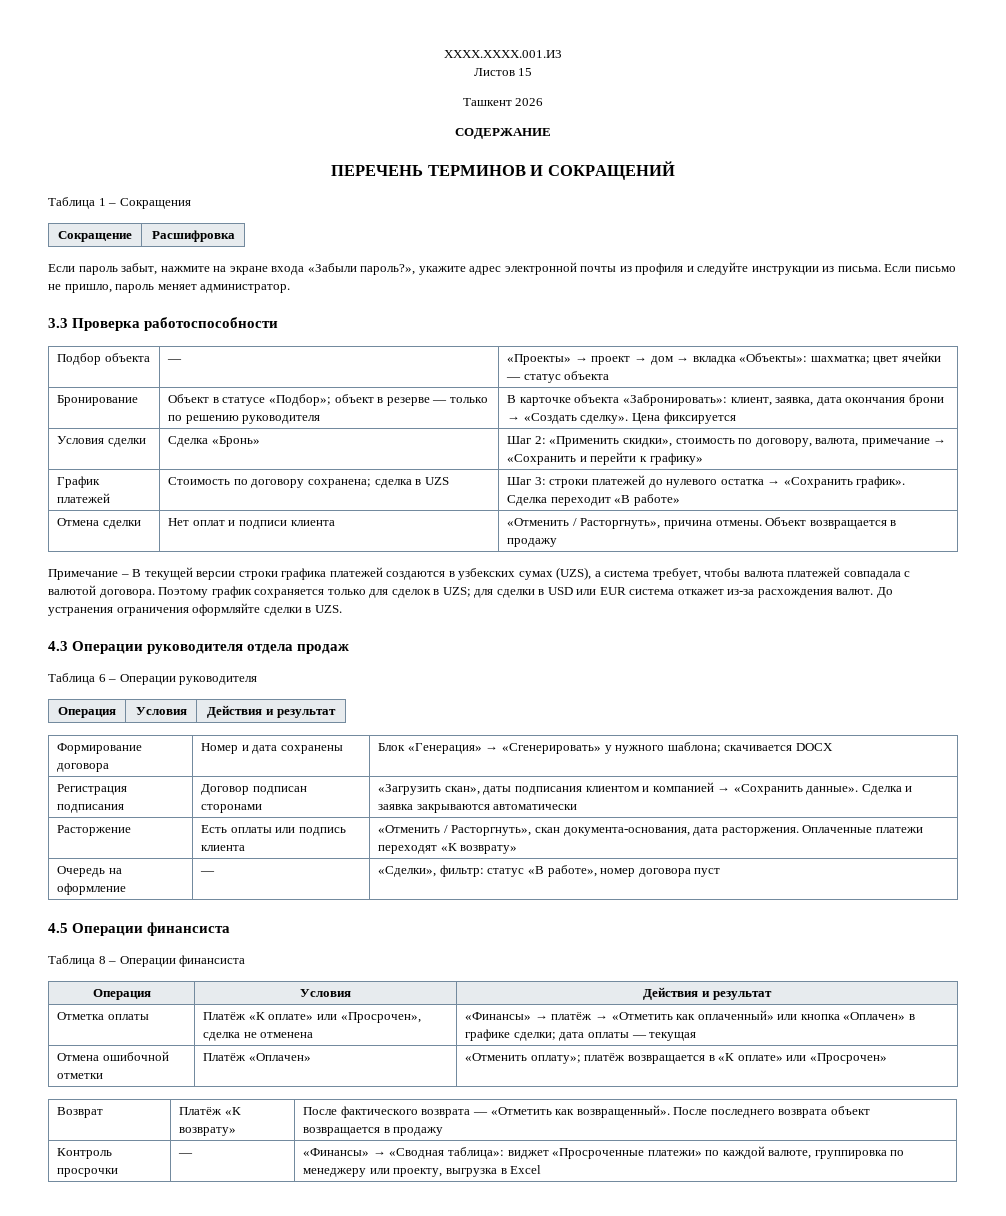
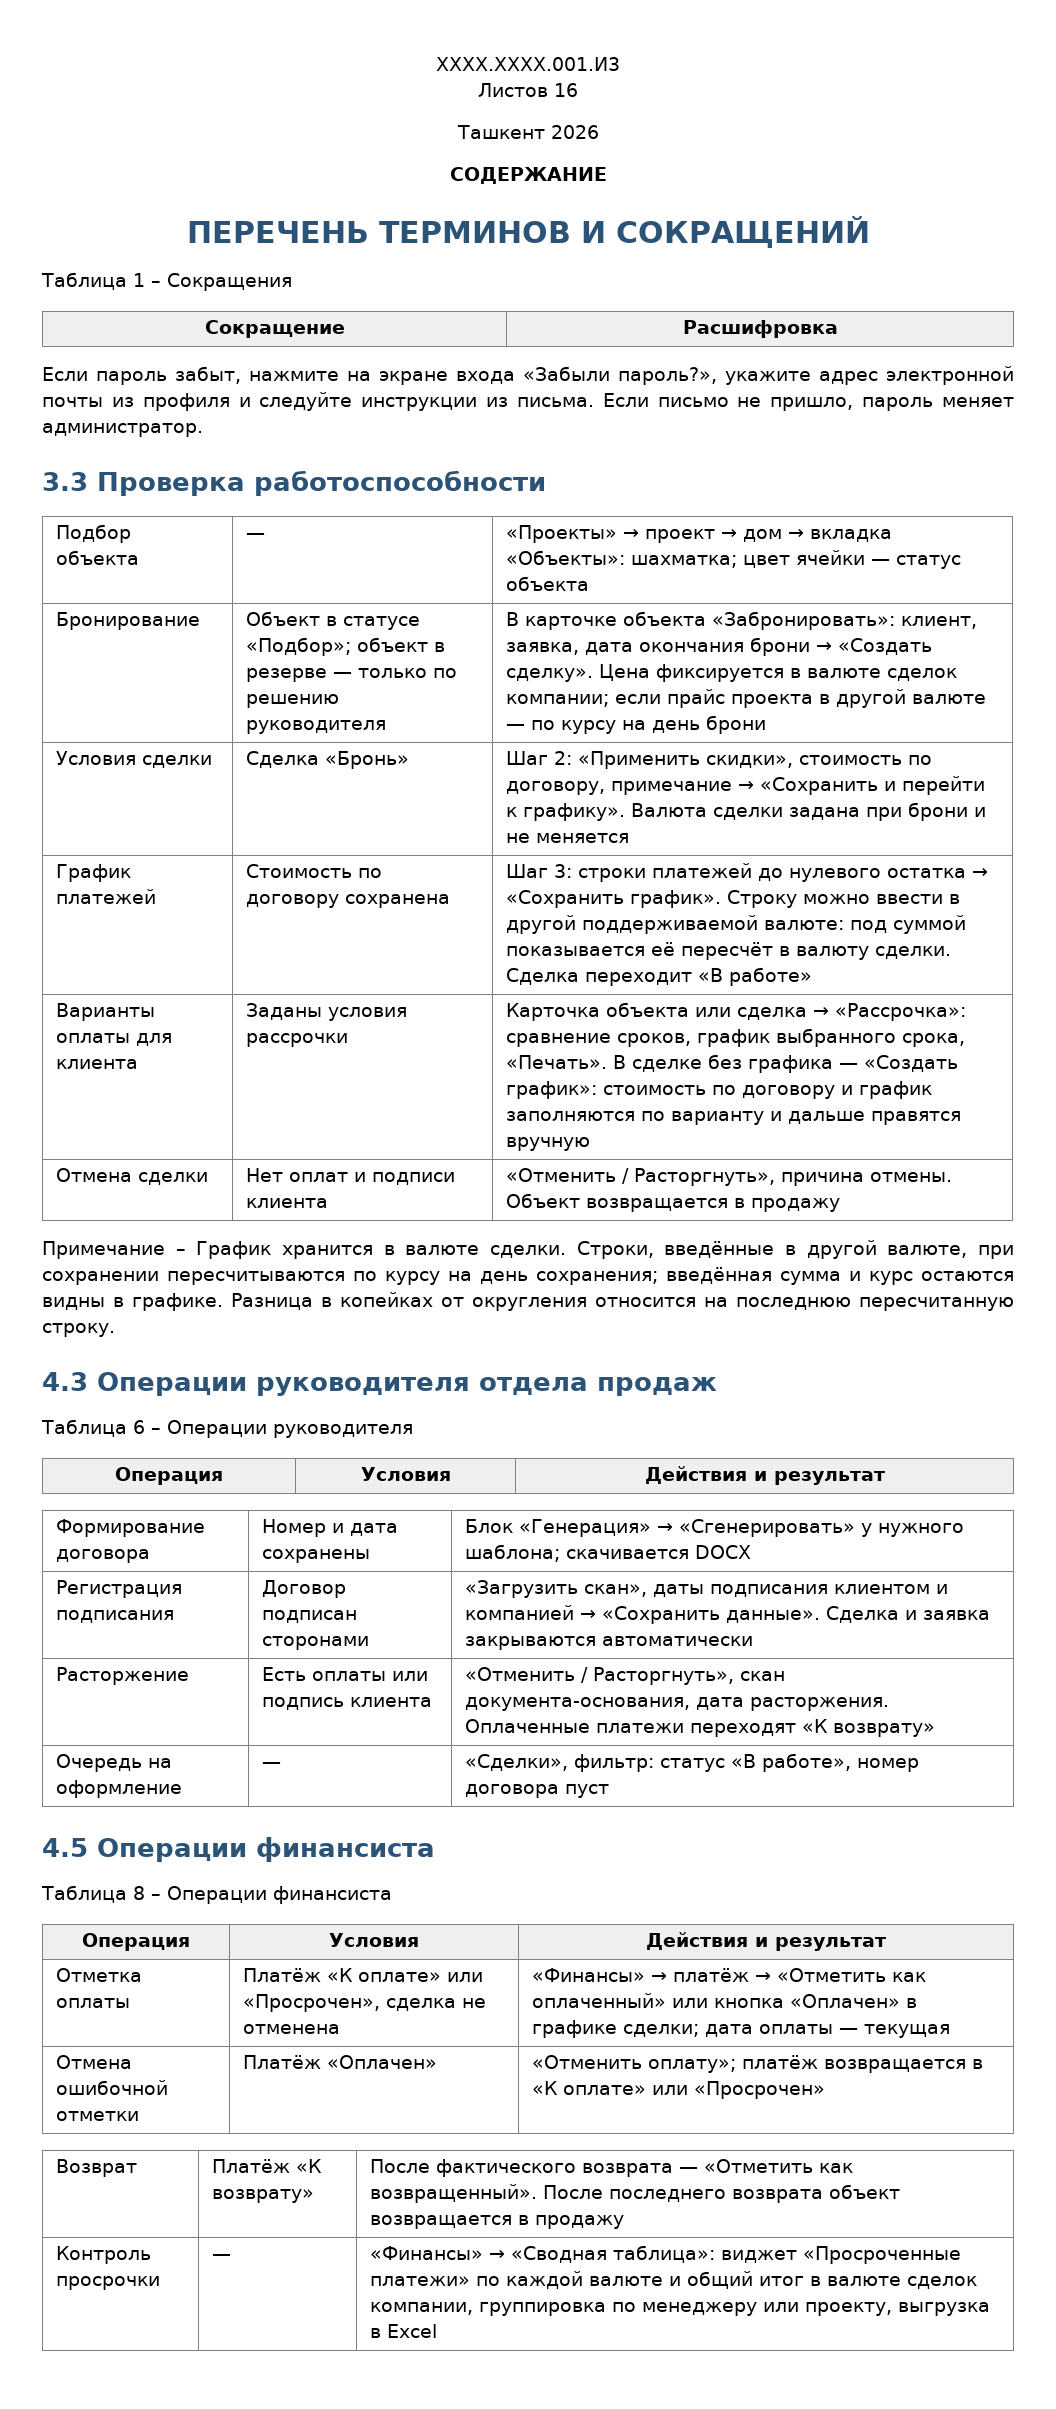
- Листов 15
+ Листов 16
- Цена фиксируется
+ Цена фиксируется в валюте сделок компании; если прайс проекта в другой валюте — по курсу на день брони
- Условия сделки | Сделка «Бронь» | Шаг 2: «Применить скидки», стоимость по договору, валюта, примечание → «Сохранить и перейти к графику»
+ Условия сделки | Сделка «Бронь» | Шаг 2: «Применить скидки», стоимость по договору, примечание → «Сохранить и перейти к графику». Валюта сделки задана при брони и не меняется
- График платежей | Стоимость по договору сохранена; сделка в UZS | Шаг 3: строки платежей до нулевого остатка → «Сохранить график». Сделка переходит «В работе»
+ График платежей | Стоимость по договору сохранена | Шаг 3: строки платежей до нулевого остатка → «Сохранить график». Строку можно ввести в другой поддерживаемой валюте: под суммой показывается её пересчёт в валюту сделки. Сделка переходит «В работе»
+ Варианты оплаты для клиента | Заданы условия рассрочки | Карточка объекта или сделка → «Рассрочка»: сравнение сроков, график выбранного срока, «Печать». В сделке без графика — «Создать график»: стоимость по договору и график заполняются по варианту и дальше правятся вручную
- Примечание – В текущей версии строки графика платежей создаются в узбекских сумах (UZS), а система требует, чтобы валюта платежей совпадала с валютой договора. Поэтому график сохраняется только для сделок в UZS; для сделки в USD или EUR система откажет из-за расхождения валют. До устранения ограничения оформляйте сделки в UZS.
+ Примечание – График хранится в валюте сделки. Строки, введённые в другой валюте, при сохранении пересчитываются по курсу на день сохранения; введённая сумма и курс остаются видны в графике. Разница в копейках от округления относится на последнюю пересчитанную строку.
- Контроль просрочки | — | «Финансы» → «Сводная таблица»: виджет «Просроченные платежи» по каждой валюте, группировка по менеджеру или проекту, выгрузка в Excel
+ Контроль просрочки | — | «Финансы» → «Сводная таблица»: виджет «Просроченные платежи» по каждой валюте и общий итог в валюте сделок компании, группировка по менеджеру или проекту, выгрузка в Excel

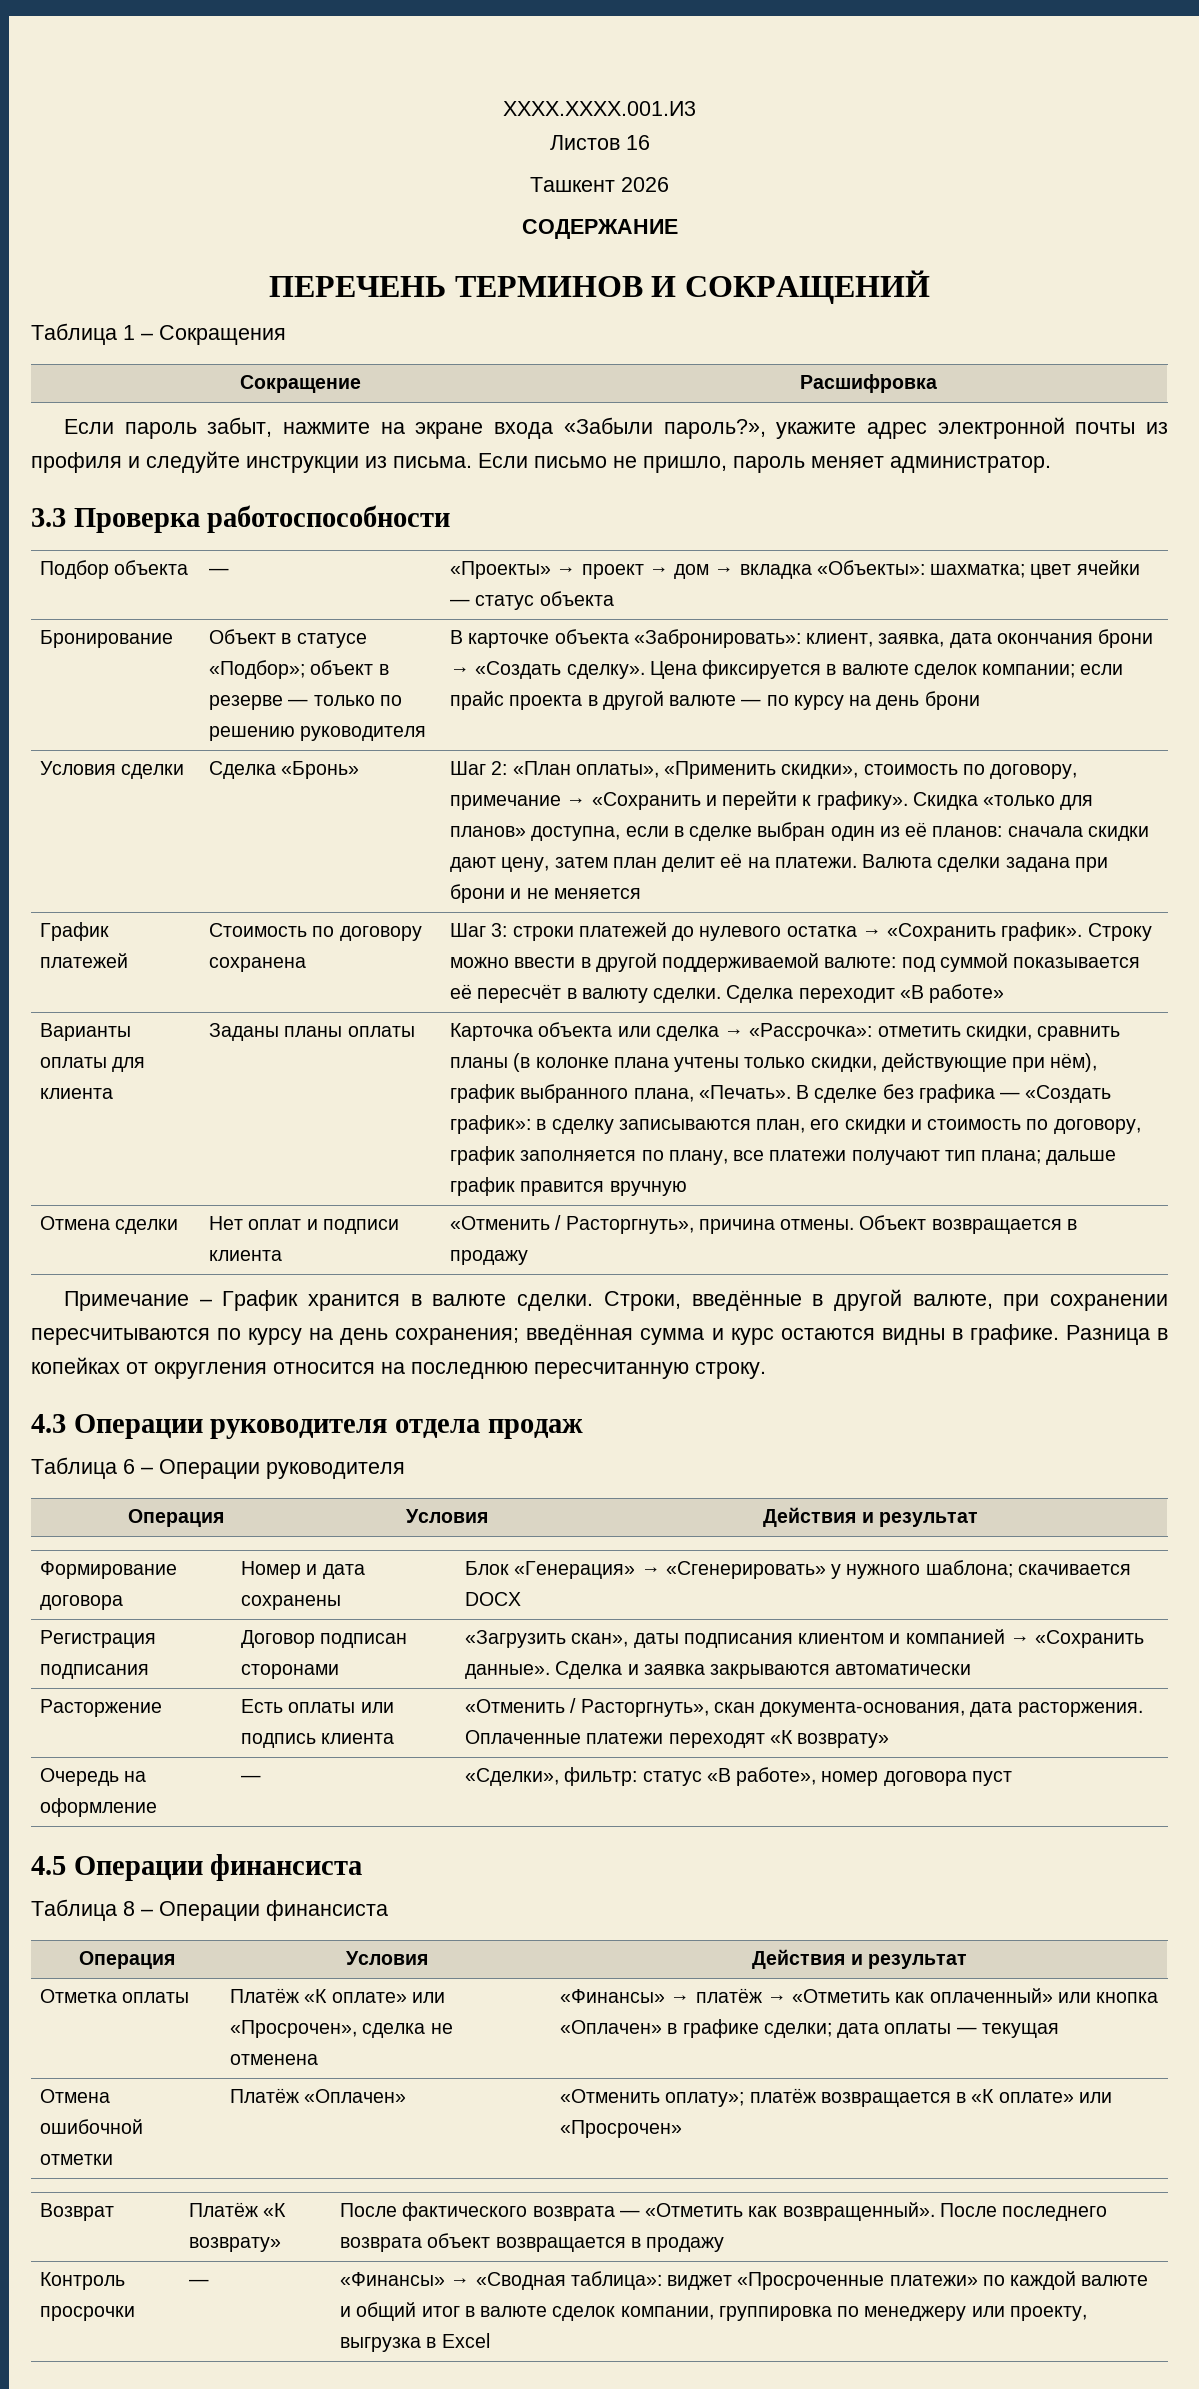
- Шаг 2: «Применить скидки», стоимость по договору, примечание → «Сохранить и перейти к графику».
+ Шаг 2: «План оплаты», «Применить скидки», стоимость по договору, примечание → «Сохранить и перейти к графику».
+ Скидка «только для планов» доступна, если в сделке выбран один из её планов: сначала скидки дают цену, затем план делит её на платежи.
- Заданы условия рассрочки
+ Заданы планы оплаты
- Карточка объекта или сделка → «Рассрочка»: сравнение сроков, график выбранного срока, «Печать».
+ Карточка объекта или сделка → «Рассрочка»: отметить скидки, сравнить планы (в колонке плана учтены только скидки, действующие при нём), график выбранного плана, «Печать».
- В сделке без графика — «Создать график»: стоимость по договору и график заполняются по варианту и дальше правятся вручную
+ В сделке без графика — «Создать график»: в сделку записываются план, его скидки и стоимость по договору, график заполняется по плану, все платежи получают тип плана; дальше график правится вручную

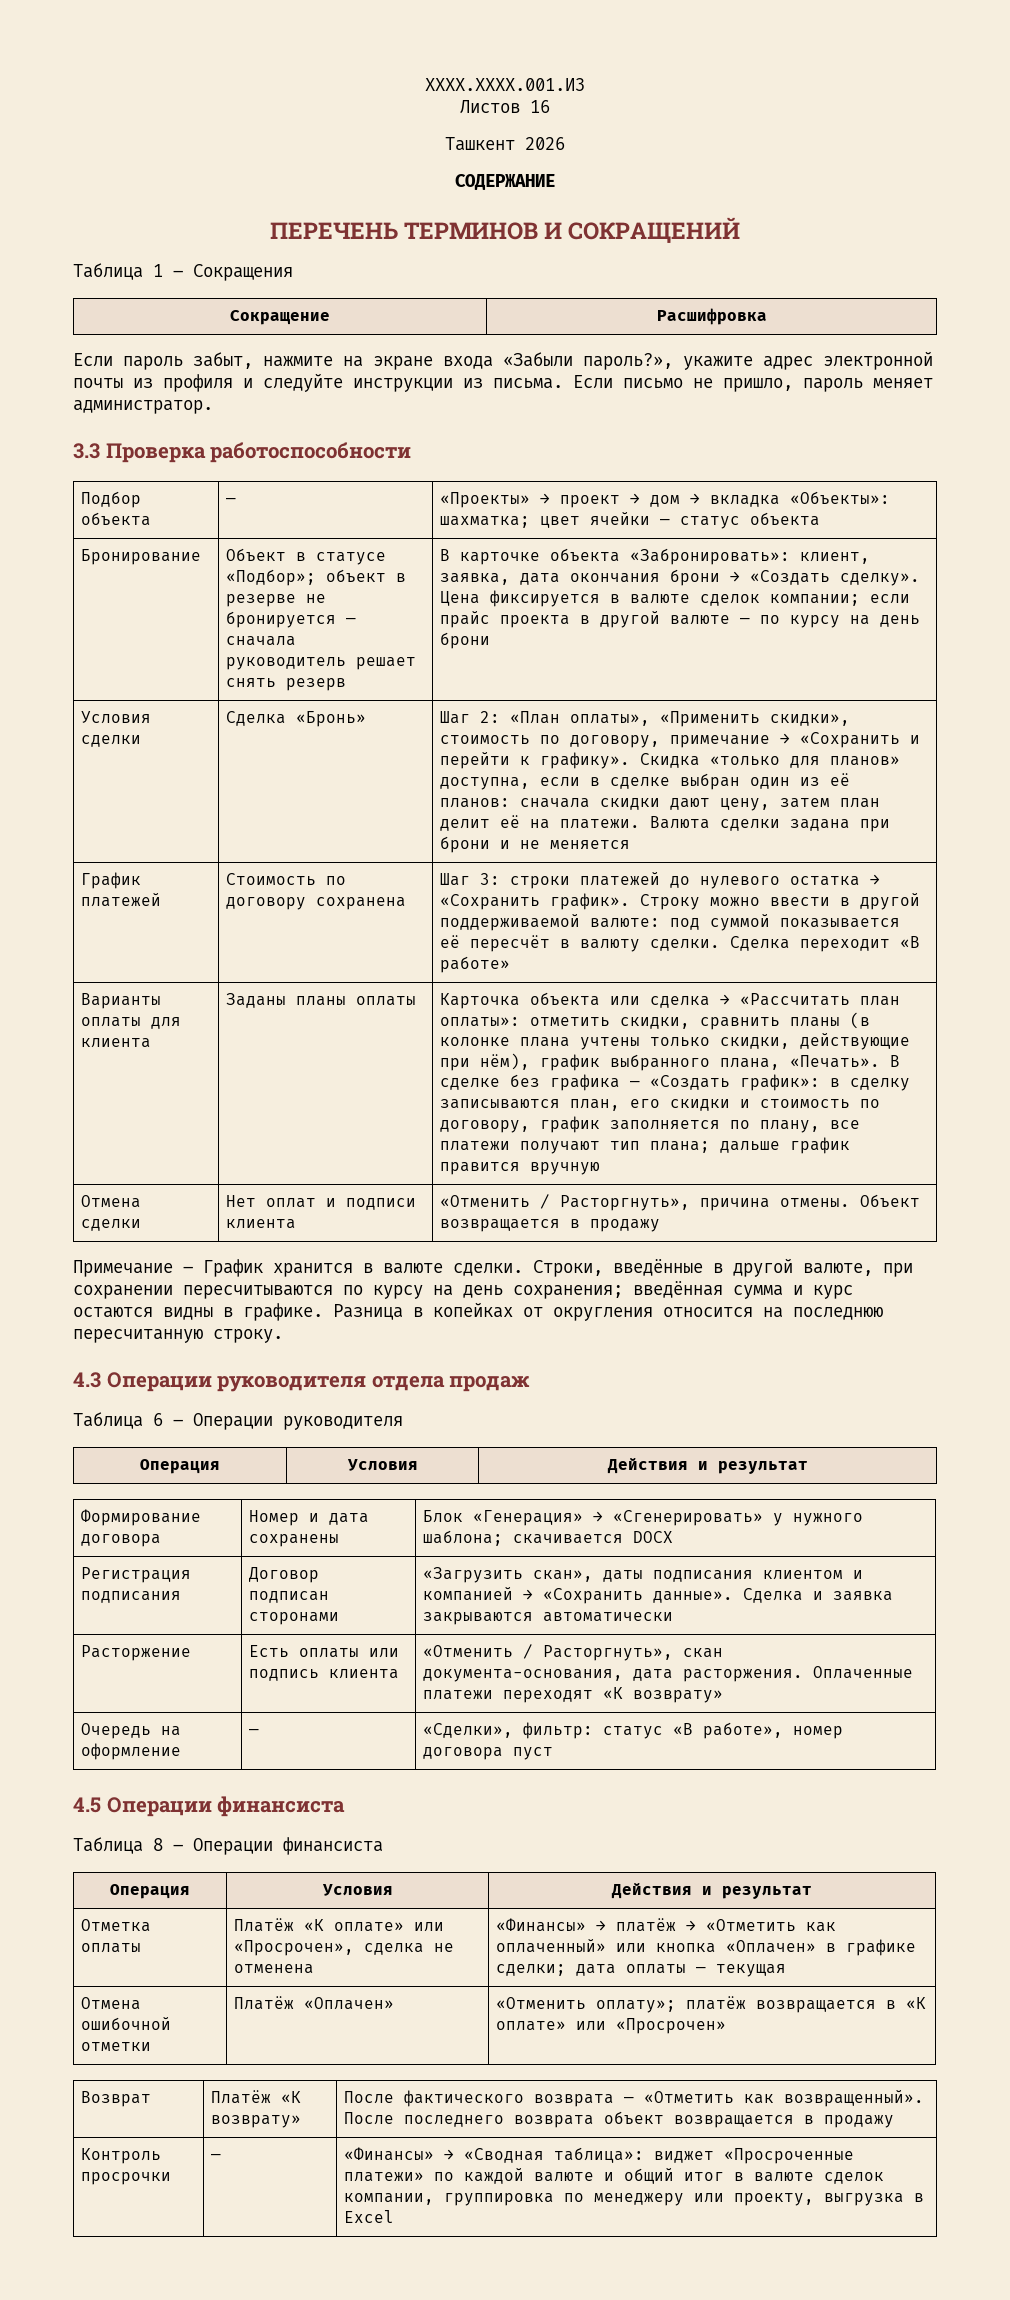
- Объект в статусе «Подбор»; объект в резерве — только по решению руководителя
+ Объект в статусе «Подбор»; объект в резерве не бронируется — сначала руководитель решает снять резерв
- Карточка объекта или сделка → «Рассрочка»: отметить скидки, сравнить планы (в колонке плана учтены только скидки, действующие при нём), график выбранного плана, «Печать».
+ Карточка объекта или сделка → «Рассчитать план оплаты»: отметить скидки, сравнить планы (в колонке плана учтены только скидки, действующие при нём), график выбранного плана, «Печать».

